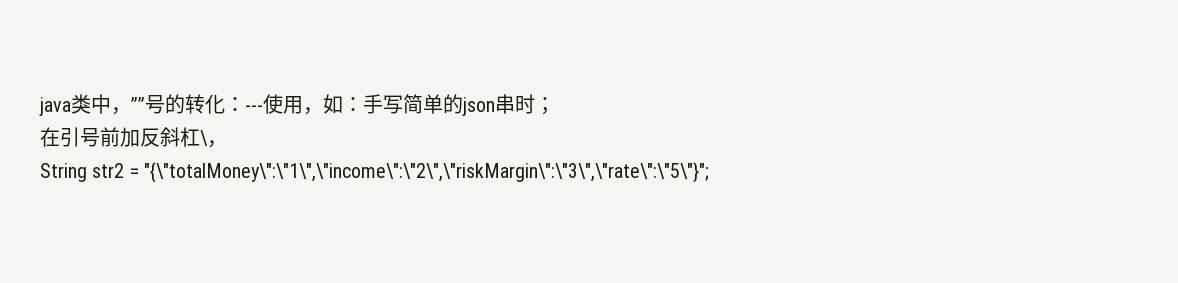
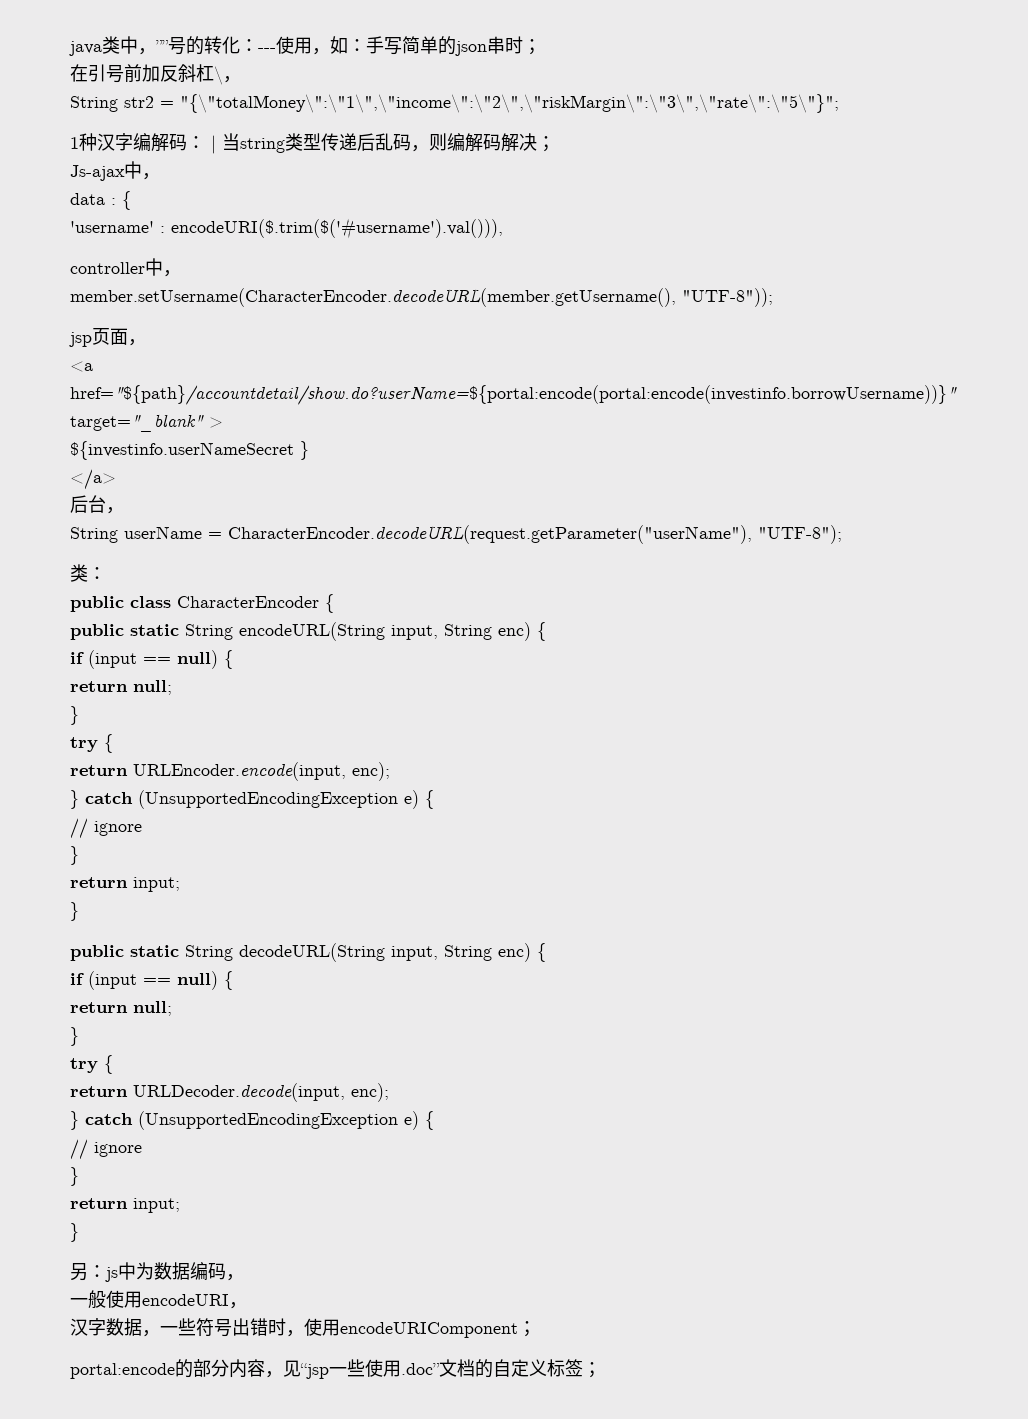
+ 1种汉字编解码： | 当string类型传递后乱码，则编解码解决；
+ Js-ajax中，
+ data : {
+ 'username' : encodeURI($.trim($('#username').val())),
+ controller中，
+ member.setUsername(CharacterEncoder.decodeURL(member.getUsername(), "UTF-8"));
+ jsp页面，
+ <a href="${path}/accountdetail/show.do?userName=${portal:encode(portal:encode(investinfo.borrowUsername))}" target="_blank" >
+ ${investinfo.userNameSecret }
+ </a>
+ 后台，
+ String userName = CharacterEncoder.decodeURL(request.getParameter("userName"), "UTF-8");
+ 类：
+ public class CharacterEncoder {
+ public static String encodeURL(String input, String enc) {
+ if (input == null) {
+ return null;
+ }
+ try {
+ return URLEncoder.encode(input, enc);
+ } catch (UnsupportedEncodingException e) {
+ // ignore
+ }
+ return input;
+ }
+ public static String decodeURL(String input, String enc) {
+ if (input == null) {
+ return null;
+ }
+ try {
+ return URLDecoder.decode(input, enc);
+ } catch (UnsupportedEncodingException e) {
+ // ignore
+ }
+ return input;
+ }
+ 另：js中为数据编码，
+ 一般使用encodeURI，
+ 汉字数据，一些符号出错时，使用encodeURIComponent；
+ portal:encode的部分内容，见“jsp一些使用.doc”文档的自定义标签；

